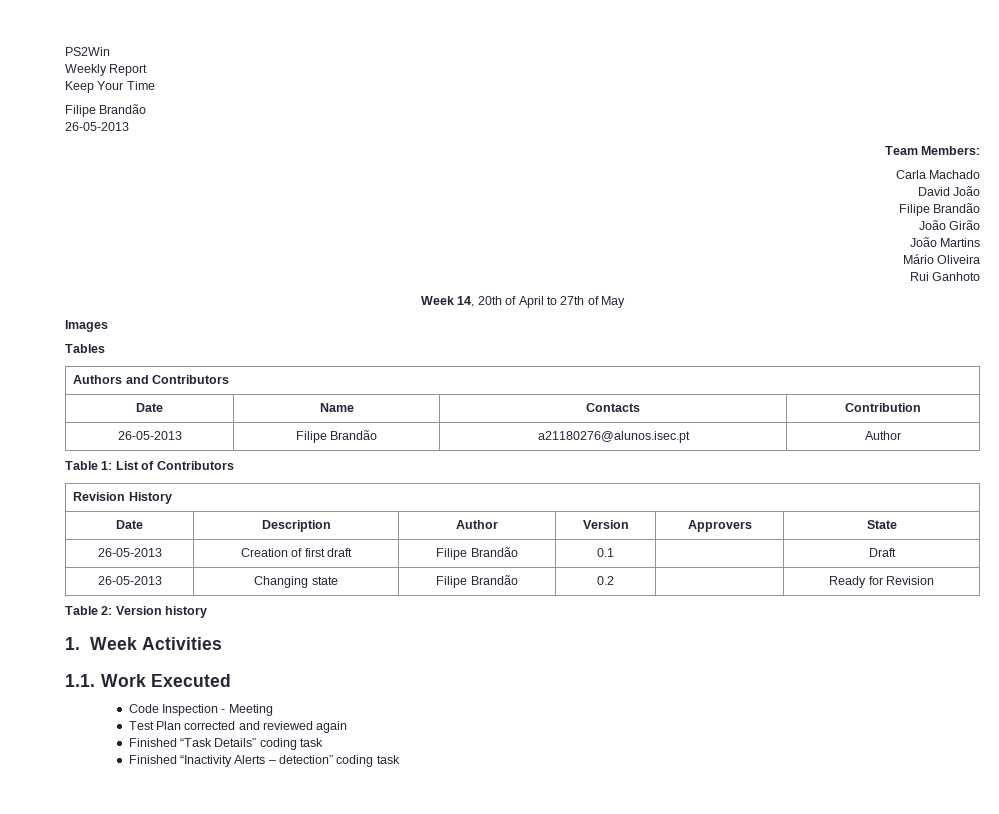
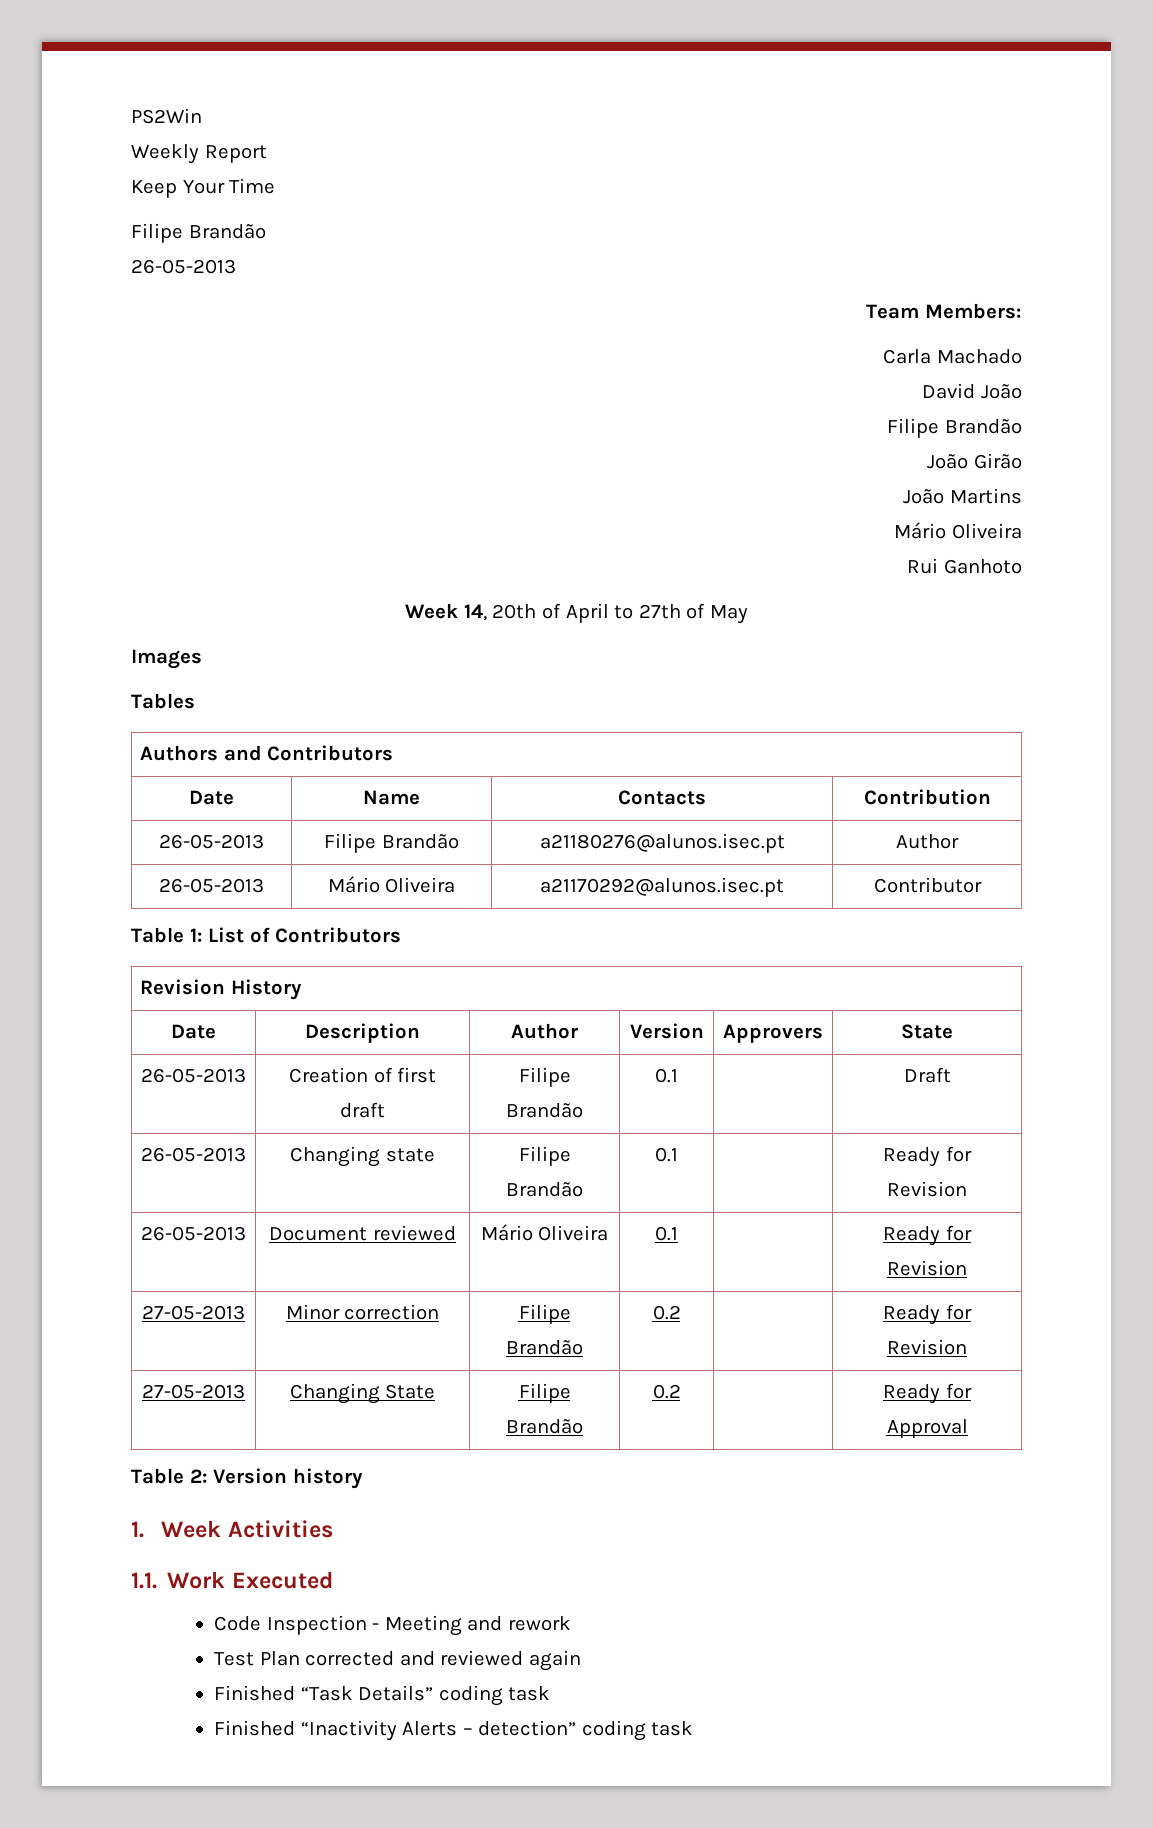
+ 26-05-2013 | Mário Oliveira | a21170292@alunos.isec.pt | Contributor
- 26-05-2013 | Changing state | Filipe Brandão | 0.2 | | Ready for Revision
+ 26-05-2013 | Changing state | Filipe Brandão | 0.1 | | Ready for Revision
+ 26-05-2013 | Document reviewed | Mário Oliveira | 0.1 | | Ready for Revision
+ 27-05-2013 | Minor correction | Filipe Brandão | 0.2 | | Ready for Revision
+ 27-05-2013 | Changing State | Filipe Brandão | 0.2 | | Ready for Approval
- Code Inspection - Meeting
+ Code Inspection - Meeting and rework

